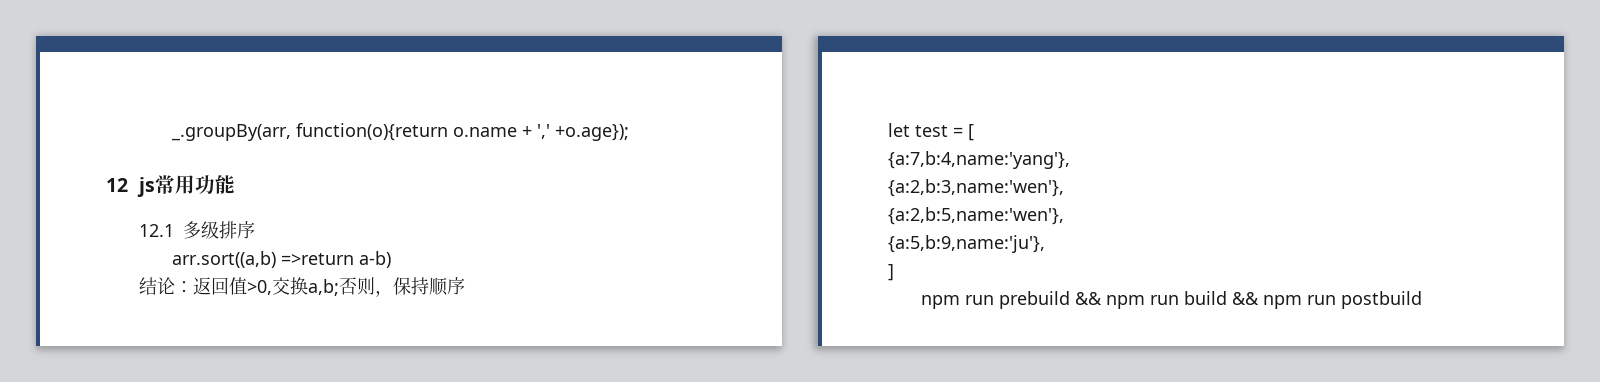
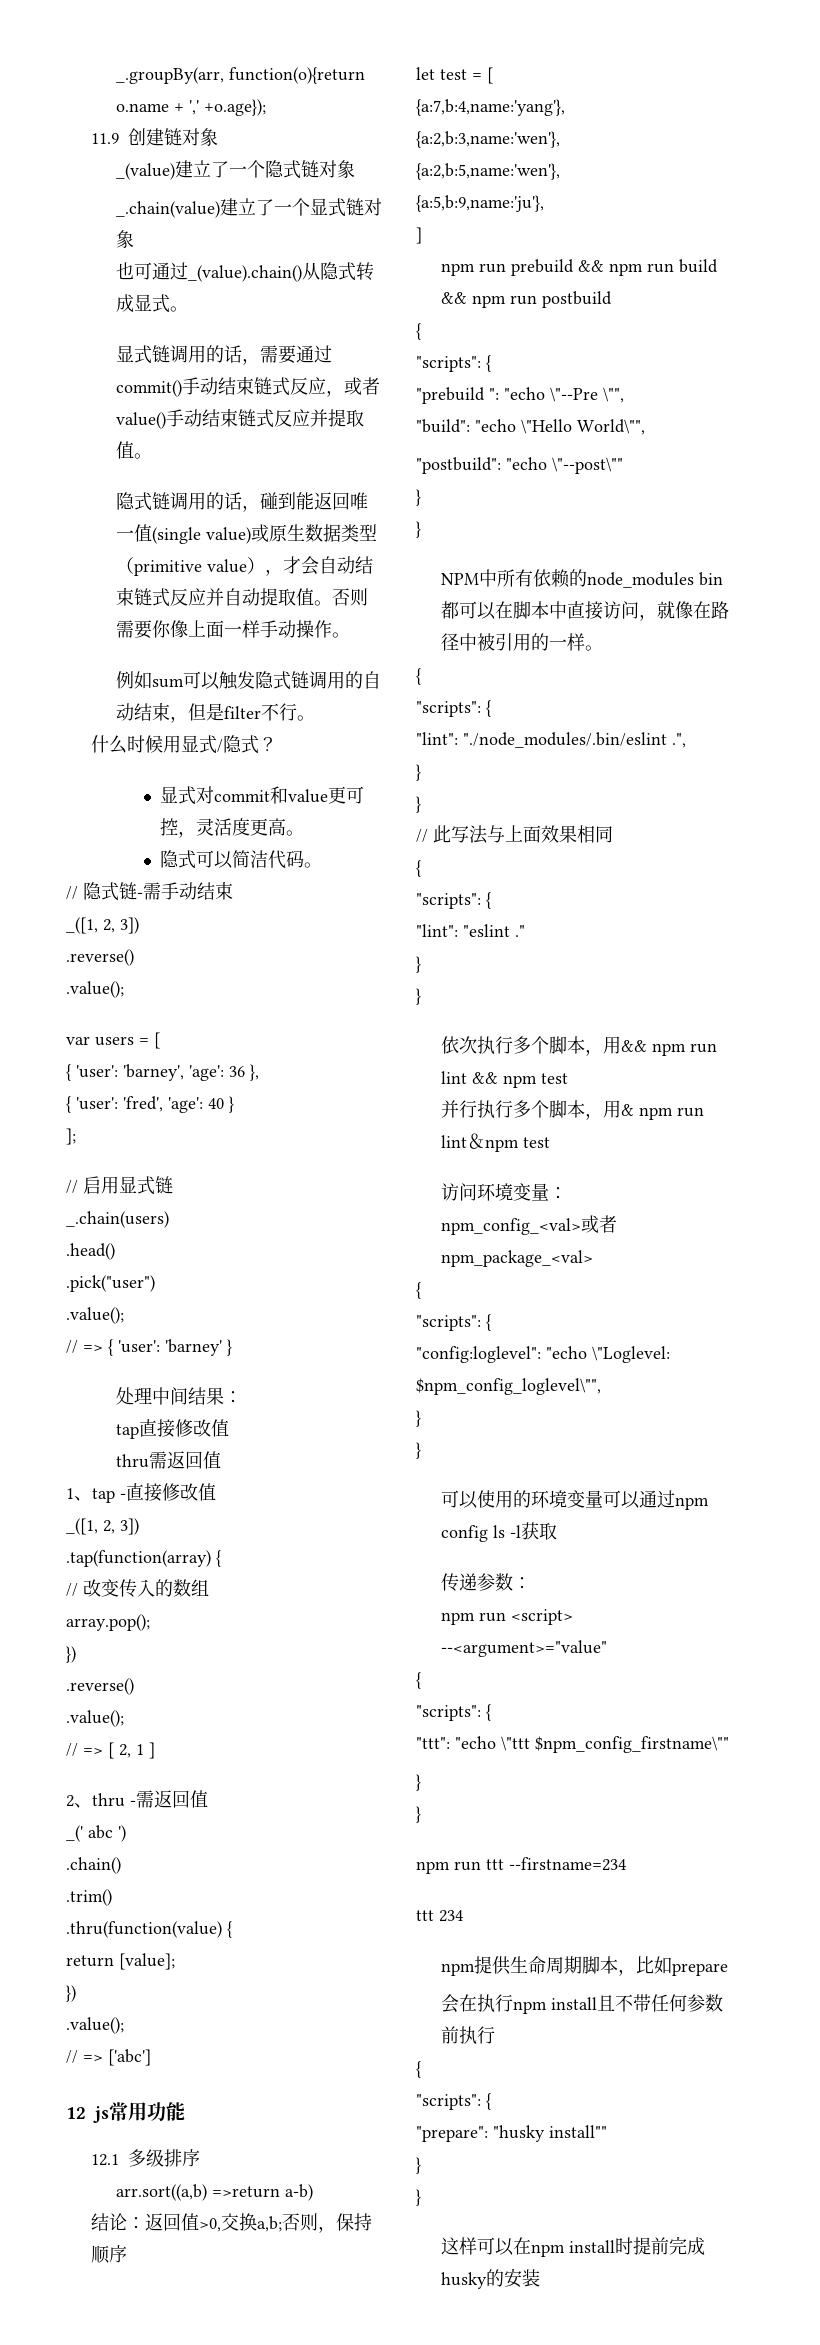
+ 11.9创建链对象
+ _(value)建立了一个隐式链对象
+ _.chain(value)建立了一个显式链对象
+ 也可通过_(value).chain()从隐式转成显式。
+ 显式链调用的话，需要通过commit()手动结束链式反应，或者value()手动结束链式反应并提取值。
+ 隐式链调用的话，碰到能返回唯一值(single value)或原生数据类型（primitive value），才会自动结束链式反应并自动提取值。否则需要你像上面一样手动操作。
+ 例如sum可以触发隐式链调用的自动结束，但是filter不行。
+ 什么时候用显式/隐式？
+ 显式对commit和value更可控，灵活度更高。
+ 隐式可以简洁代码。
+ // 隐式链-需手动结束
+ _([1, 2, 3])
+ .reverse()
+ .value();
+ var users = [
+ { 'user': 'barney', 'age': 36 },
+ { 'user': 'fred', 'age': 40 }
+ ];
+ // 启用显式链
+ _.chain(users)
+ .head()
+ .pick("user")
+ .value();
+ // => { 'user': 'barney' }
+ 处理中间结果：
+ tap直接修改值
+ thru需返回值
+ 1、tap -直接修改值
+ _([1, 2, 3])
+ .tap(function(array) {
+ // 改变传入的数组
+ array.pop();
+ })
+ .reverse()
+ .value();
+ // => [ 2, 1 ]
+ 2、thru -需返回值
+ _(' abc ')
+ .chain()
+ .trim()
+ .thru(function(value) {
+ return [value];
+ })
+ .value();
+ // => ['abc']
  npm run prebuild && npm run build && npm run postbuild
+ {
+ "scripts": {
+ "prebuild ": "echo \"--Pre \"",
+ "build": "echo \"Hello World\"",
+ "postbuild": "echo \"--post\""
+ }
+ }
+ NPM中所有依赖的node_modules bin都可以在脚本中直接访问，就像在路径中被引用的一样。
+ {
+ "scripts": {
+ "lint": "./node_modules/.bin/eslint .",
+ }
+ }
+ // 此写法与上面效果相同
+ {
+ "scripts": {
+ "lint": "eslint ."
+ }
+ }
+ 依次执行多个脚本，用&& npm run lint && npm test
+ 并行执行多个脚本，用& npm run lint＆npm test
+ 访问环境变量：
+ npm_config_<val>或者npm_package_<val>
+ {
+ "scripts": {
+ "config:loglevel": "echo \"Loglevel: $npm_config_loglevel\"",
+ }
+ }
+ 可以使用的环境变量可以通过npm config ls -l获取
+ 传递参数：
+ npm run <script> --<argument>="value"
+ {
+ "scripts": {
+ "ttt": "echo \"ttt $npm_config_firstname\""
+ }
+ }
+ npm run ttt --firstname=234
+ ttt 234
+ npm提供生命周期脚本，比如prepare
+ 会在执行npm install且不带任何参数前执行
+ {
+ "scripts": {
+ "prepare": "husky install""
+ }
+ }
+ 这样可以在npm install时提前完成husky的安装

